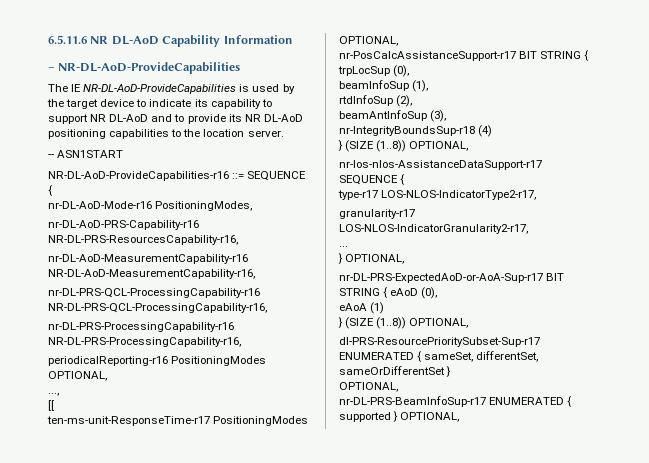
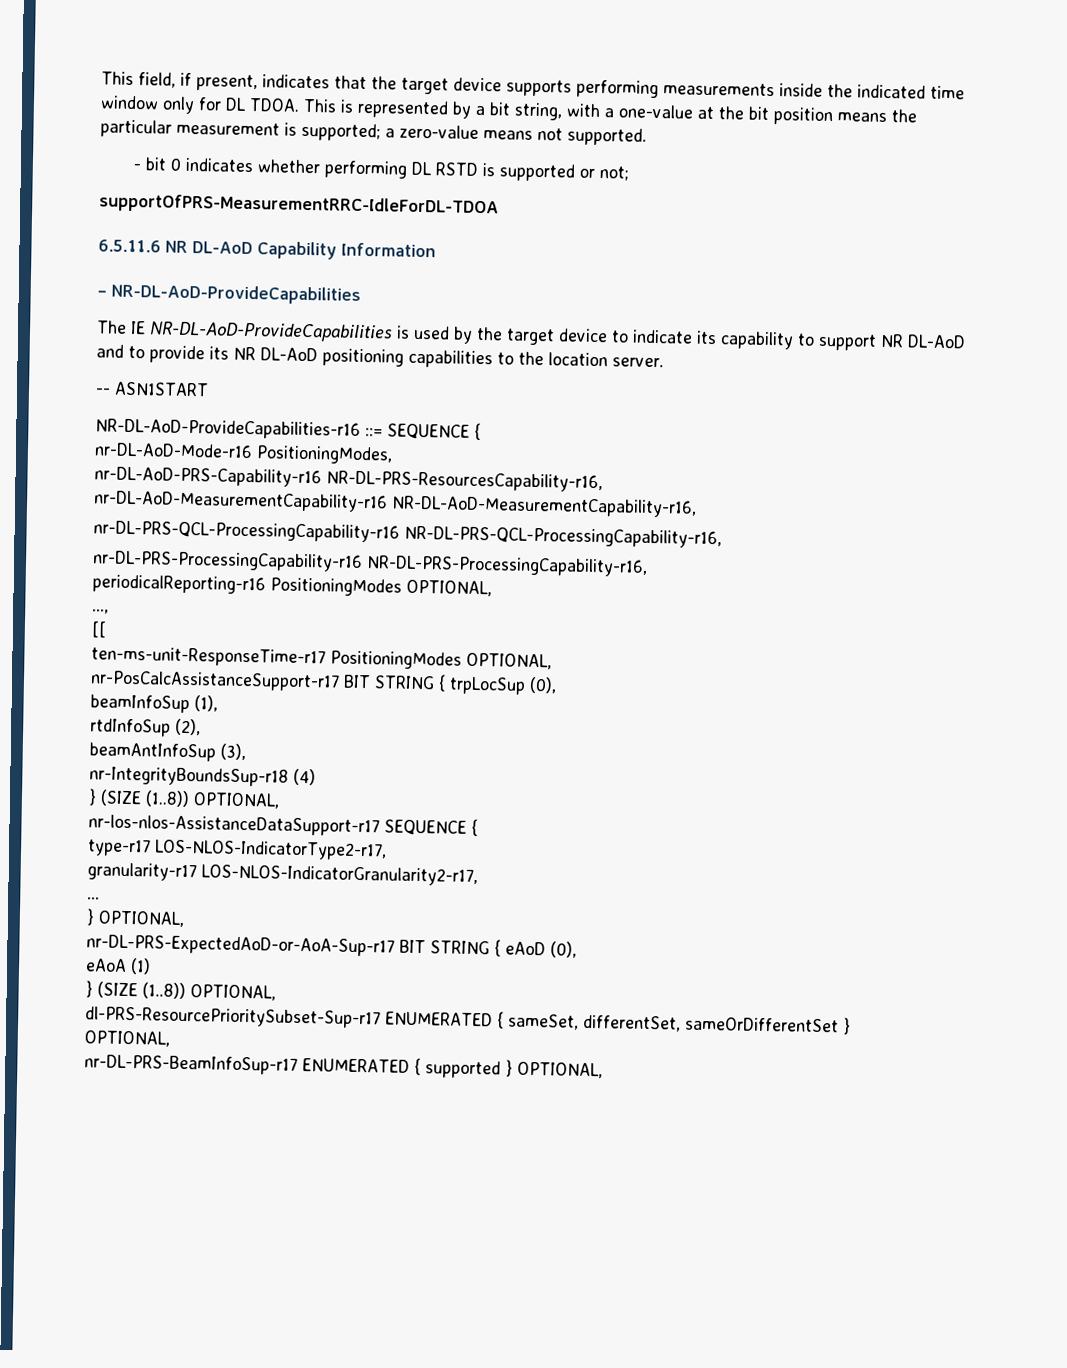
+ This field, if present, indicates that the target device supports performing measurements inside the indicated time window only for DL TDOA. This is represented by a bit string, with a one-value at the bit position means the particular measurement is supported; a zero-value means not supported.
+ - bit 0 indicates whether performing DL RSTD is supported or not;
+ supportOfPRS-MeasurementRRC-IdleForDL-TDOA

